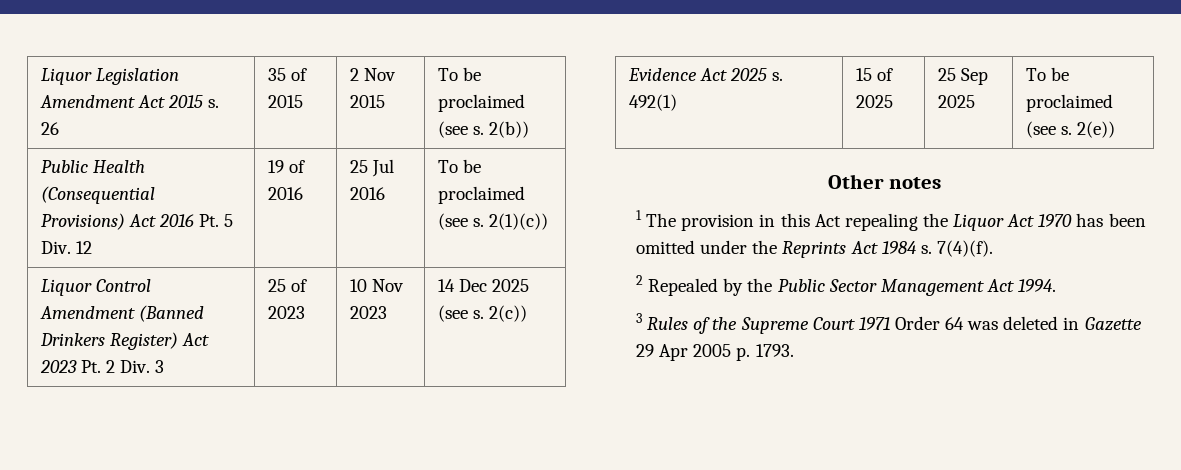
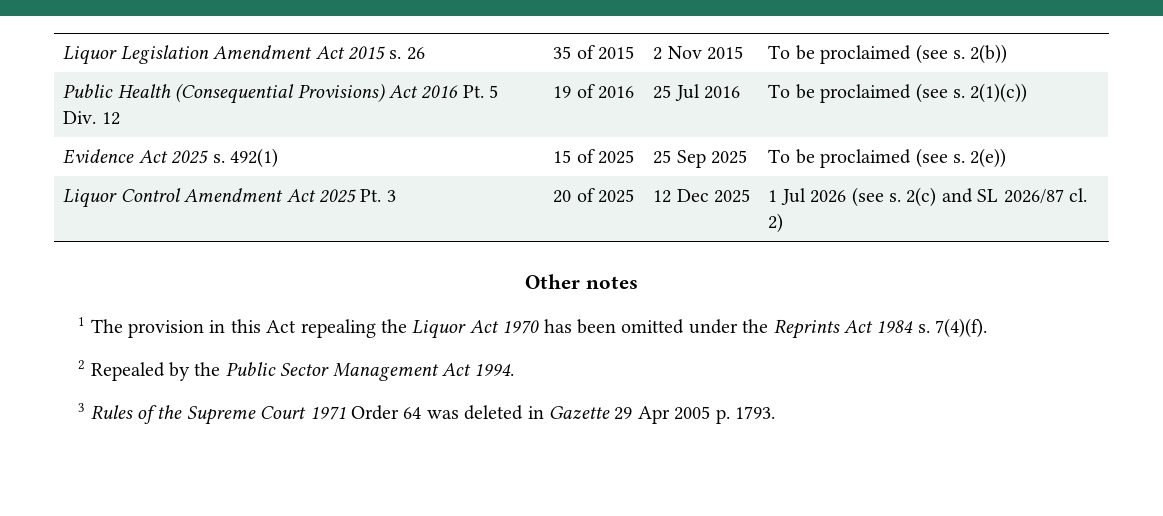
- Liquor Control Amendment (Banned Drinkers Register) Act 2023 Pt. 2 Div. 3 | 25 of 2023 | 10 Nov 2023 | 14 Dec 2025 (see s. 2(c))
+ Liquor Control Amendment Act 2025 Pt. 3 | 20 of 2025 | 12 Dec 2025 | 1 Jul 2026 (see s. 2(c) and SL 2026/87 cl. 2)

